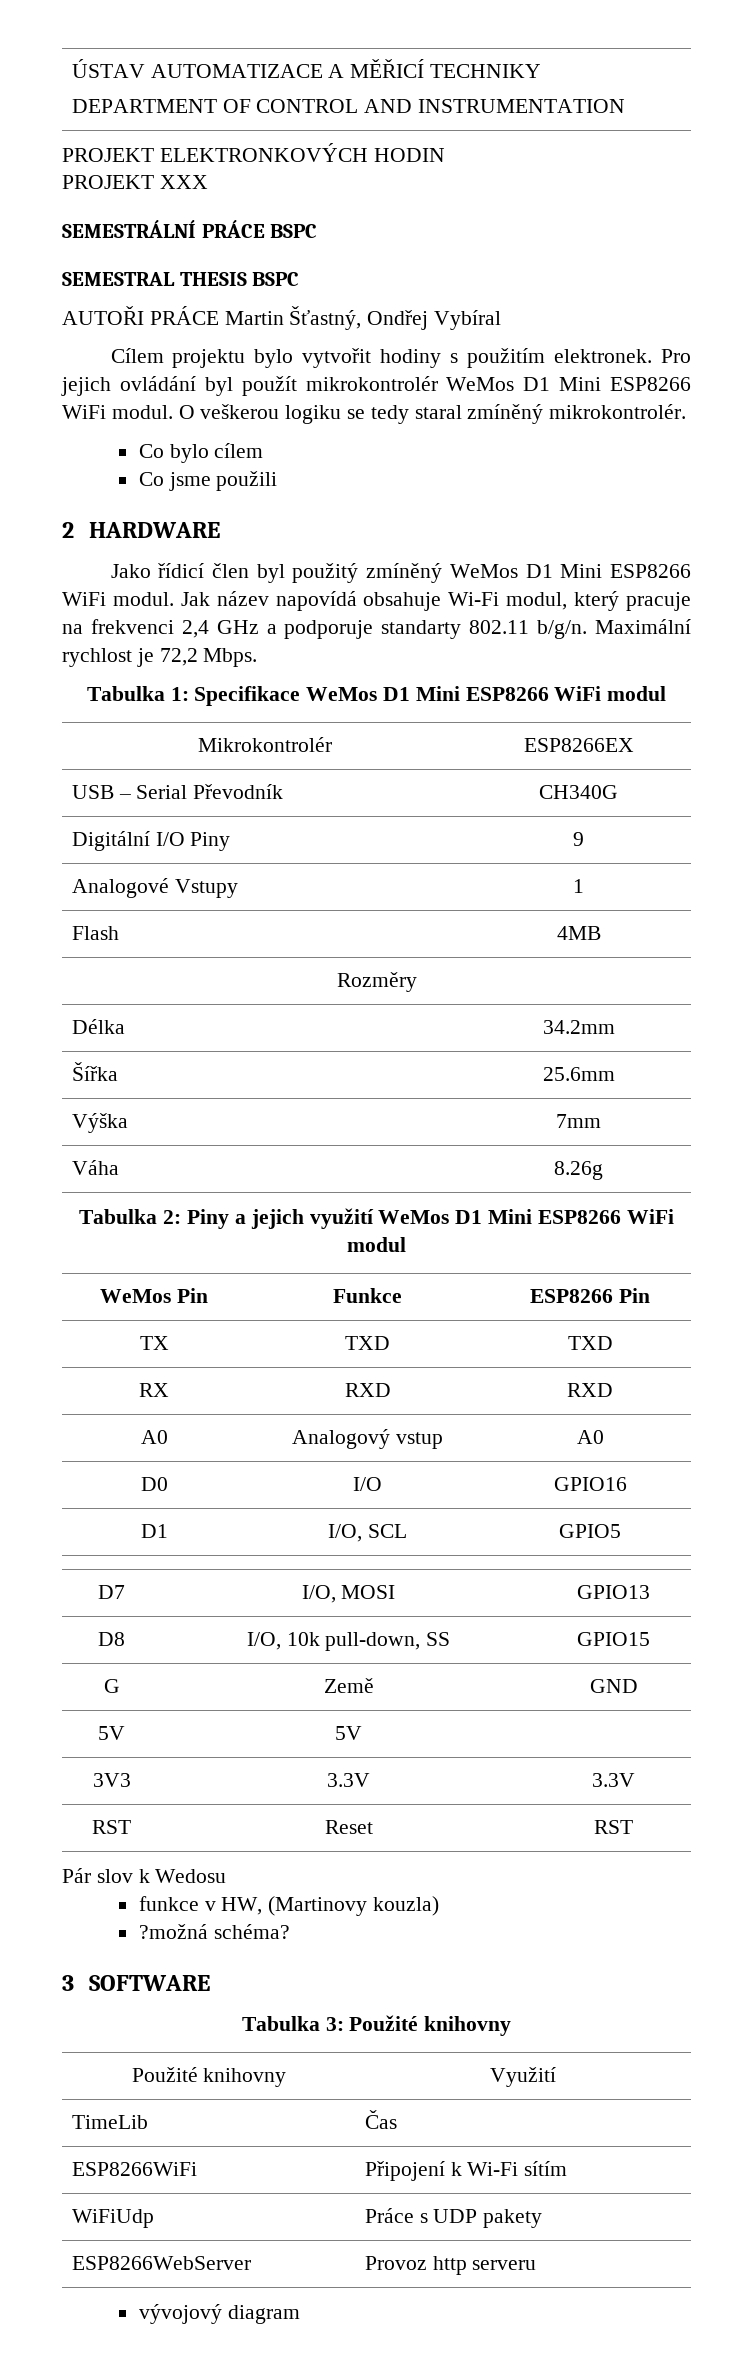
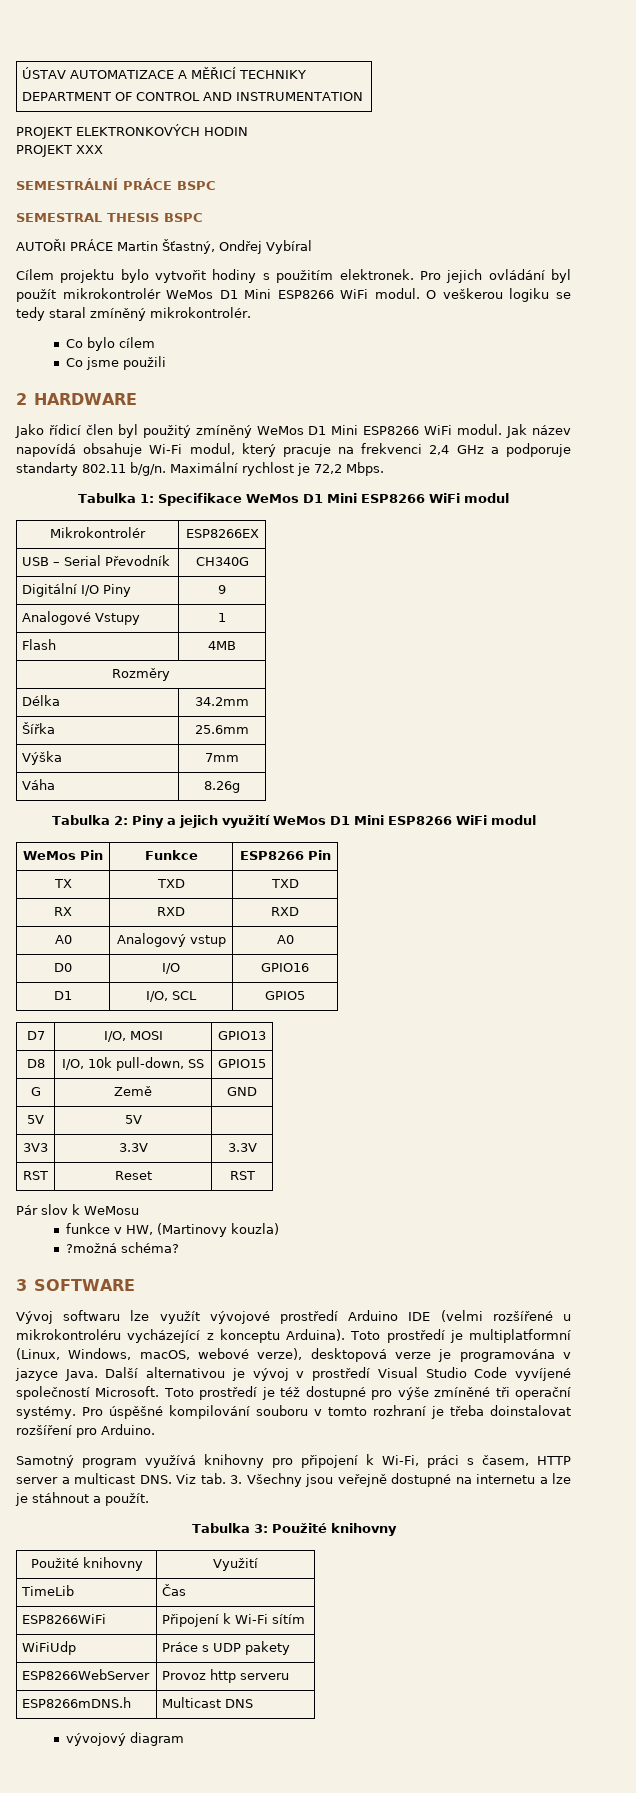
- Pár slov k Wedosu
+ Pár slov k WeMosu
+ Vývoj softwaru lze využít vývojové prostředí Arduino IDE (velmi rozšířené u mikrokontroléru vycházející z konceptu Arduina). Toto prostředí je multiplatformní (Linux, Windows, macOS, webové verze), desktopová verze je programována v jazyce Java. Další alternativou je vývoj v prostředí Visual Studio Code vyvíjené společností Microsoft. Toto prostředí je též dostupné pro výše zmíněné tři operační systémy. Pro úspěšné kompilování souboru v tomto rozhraní je třeba doinstalovat rozšíření pro Arduino.
+ Samotný program využívá knihovny pro připojení k Wi-Fi, práci s časem, HTTP server a multicast DNS. Viz tab. 3. Všechny jsou veřejně dostupné na internetu a lze je stáhnout a použít.
+ ESP8266mDNS.h | Multicast DNS

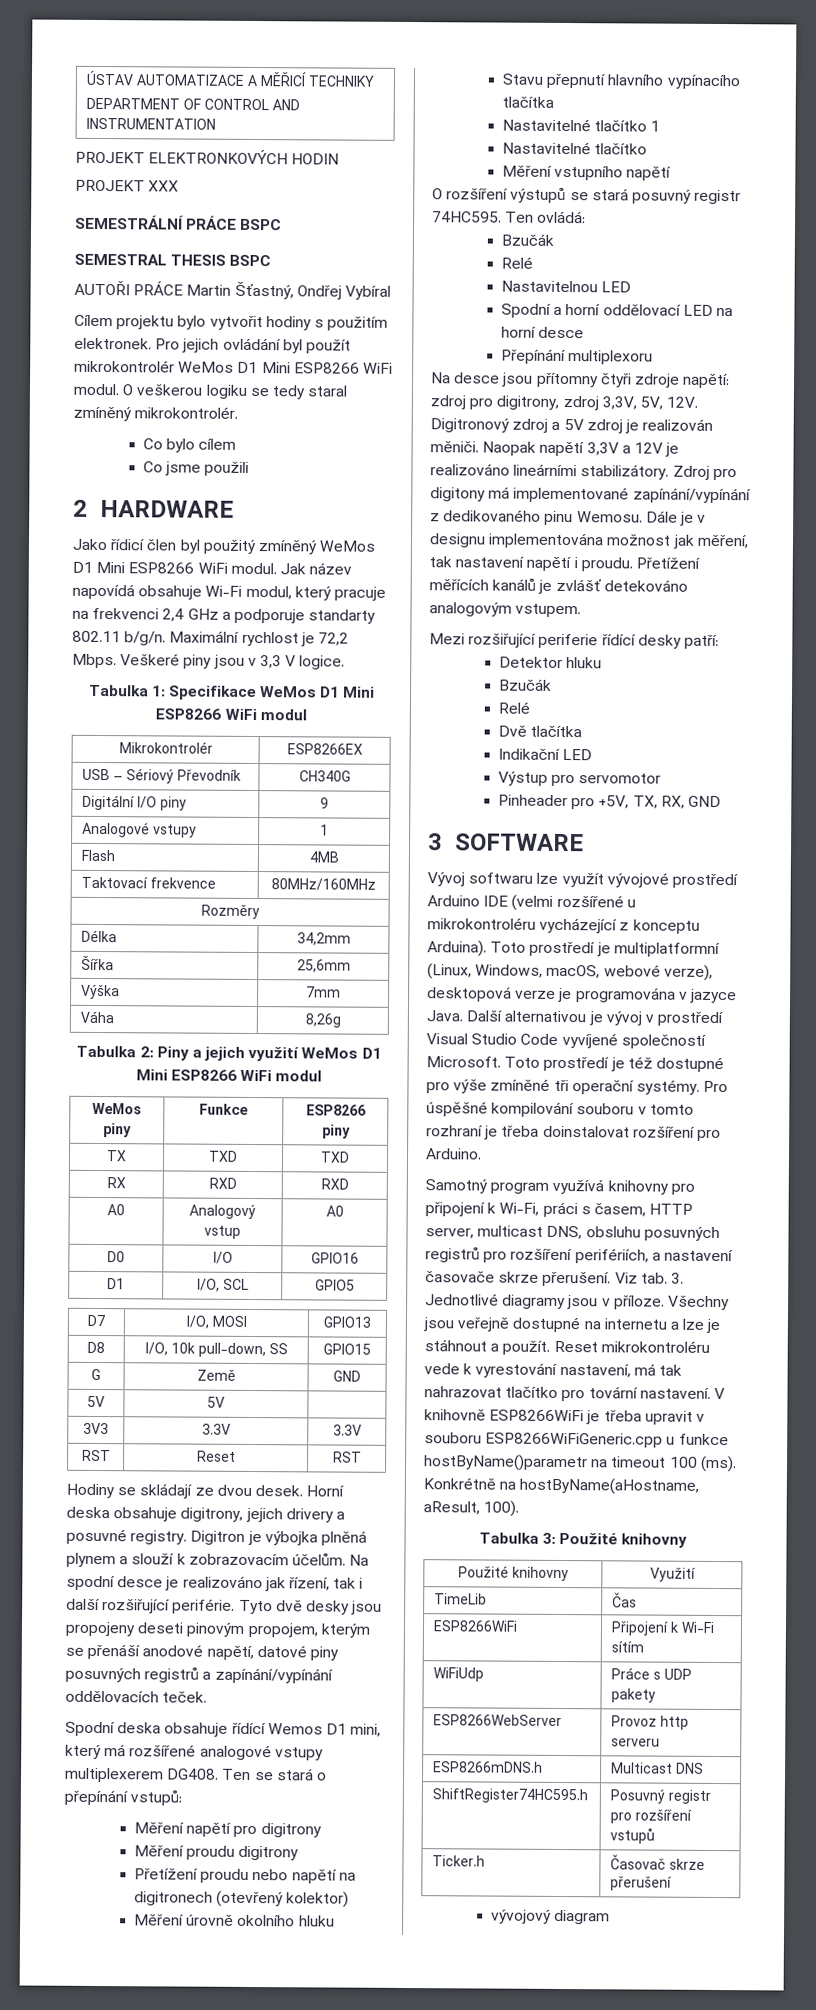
+ Veškeré piny jsou v 3,3 V logice.
- USB – Serial Převodník | CH340G
+ USB – Sériový Převodník | CH340G
- Digitální I/O Piny | 9
+ Digitální I/O piny | 9
- Analogové Vstupy | 1
+ Analogové vstupy | 1
+ Taktovací frekvence | 80MHz/160MHz
- Délka | 34.2mm
+ Délka | 34,2mm
- Šířka | 25.6mm
+ Šířka | 25,6mm
- Váha | 8.26g
+ Váha | 8,26g
- WeMos Pin | Funkce | ESP8266 Pin
+ WeMos piny | Funkce | ESP8266 piny
- Pár slov k WeMosu
- funkce v HW, (Martinovy kouzla)
- ?možná schéma?
+ Hodiny se skládají ze dvou desek. Horní deska obsahuje digitrony, jejich drivery a posuvné registry. Digitron je výbojka plněná plynem a slouží k zobrazovacím účelům. Na spodní desce je realizováno jak řízení, tak i další rozšiřující periférie. Tyto dvě desky jsou propojeny deseti pinovým propojem, kterým se přenáší anodové napětí, datové piny posuvných registrů a zapínání/vypínání oddělovacích teček.
+ Spodní deska obsahuje řídící Wemos D1 mini, který má rozšířené analogové vstupy multiplexerem DG408. Ten se stará o přepínání vstupů:
+ Měření napětí pro digitrony
+ Měření proudu digitrony
+ Přetížení proudu nebo napětí na digitronech (otevřený kolektor)
+ Měření úrovně okolního hluku
+ Stavu přepnutí hlavního vypínacího tlačítka
+ Nastavitelné tlačítko 1
+ Nastavitelné tlačítko
+ Měření vstupního napětí
+ O rozšíření výstupů se stará posuvný registr 74HC595. Ten ovládá:
+ Bzučák
+ Relé
+ Nastavitelnou LED
+ Spodní a horní oddělovací LED na horní desce
+ Přepínání multiplexoru
+ Na desce jsou přítomny čtyři zdroje napětí: zdroj pro digitrony, zdroj 3,3V, 5V, 12V. Digitronový zdroj a 5V zdroj je realizován měniči. Naopak napětí 3,3V a 12V je realizováno lineárními stabilizátory. Zdroj pro digitony má implementované zapínání/vypínání z dedikovaného pinu Wemosu. Dále je v designu implementována možnost jak měření, tak nastavení napětí i proudu. Přetížení měřících kanálů je zvlášť detekováno analogovým vstupem.
+ Mezi rozšiřující periferie řídící desky patří:
+ Detektor hluku
+ Bzučák
+ Relé
+ Dvě tlačítka
+ Indikační LED
+ Výstup pro servomotor
+ Pinheader pro +5V, TX, RX, GND
- Samotný program využívá knihovny pro připojení k Wi-Fi, práci s časem, HTTP server a multicast DNS. Viz tab. 3. Všechny jsou veřejně dostupné na internetu a lze je stáhnout a použít.
+ Samotný program využívá knihovny pro připojení k Wi-Fi, práci s časem, HTTP server, multicast DNS, obsluhu posuvných registrů pro rozšíření perifériích, a nastavení časovače skrze přerušení. Viz tab. 3. Jednotlivé diagramy jsou v příloze. Všechny jsou veřejně dostupné na internetu a lze je stáhnout a použít. Reset mikrokontroléru vede k vyrestování nastavení, má tak nahrazovat tlačítko pro tovární nastavení. V knihovně ESP8266WiFi je třeba upravit v souboru ESP8266WiFiGeneric.cpp u funkce hostByName()parametr na timeout 100 (ms). Konkrétně na hostByName(aHostname, aResult, 100).
+ ShiftRegister74HC595.h | Posuvný registr pro rozšíření vstupů
+ Ticker.h | Časovač skrze přerušení

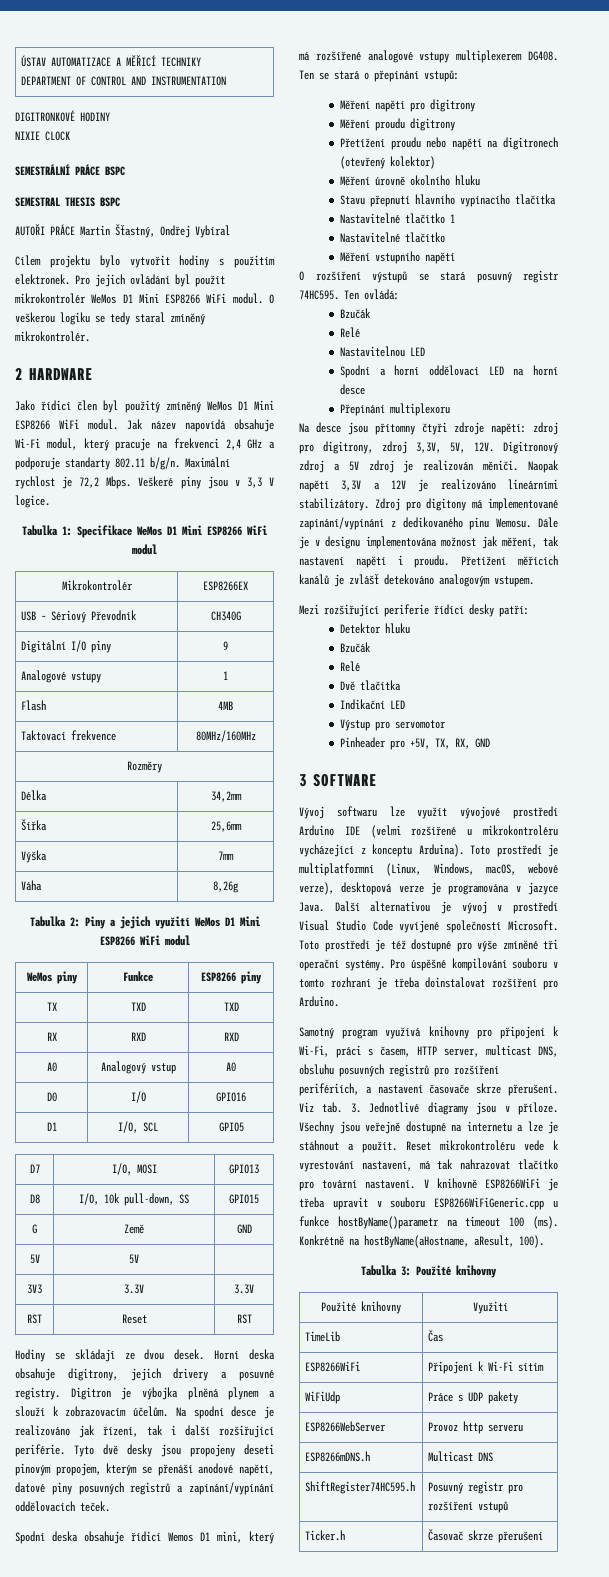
- PROJEKT ELEKTRONKOVÝCH HODIN
- PROJEKT XXX
+ DIGITRONKOVÉ HODINY
+ NIXIE CLOCK
- Co bylo cílem
- Co jsme použili
- Spodní deska obsahuje řídící Wemos D1 mini, který má rozšířené analogové vstupy multiplexerem DG408.
+ Spodní deska obsahuje řídicí Wemos D1 mini, který má rozšířené analogové vstupy multiplexerem DG408.
- vývojový diagram

